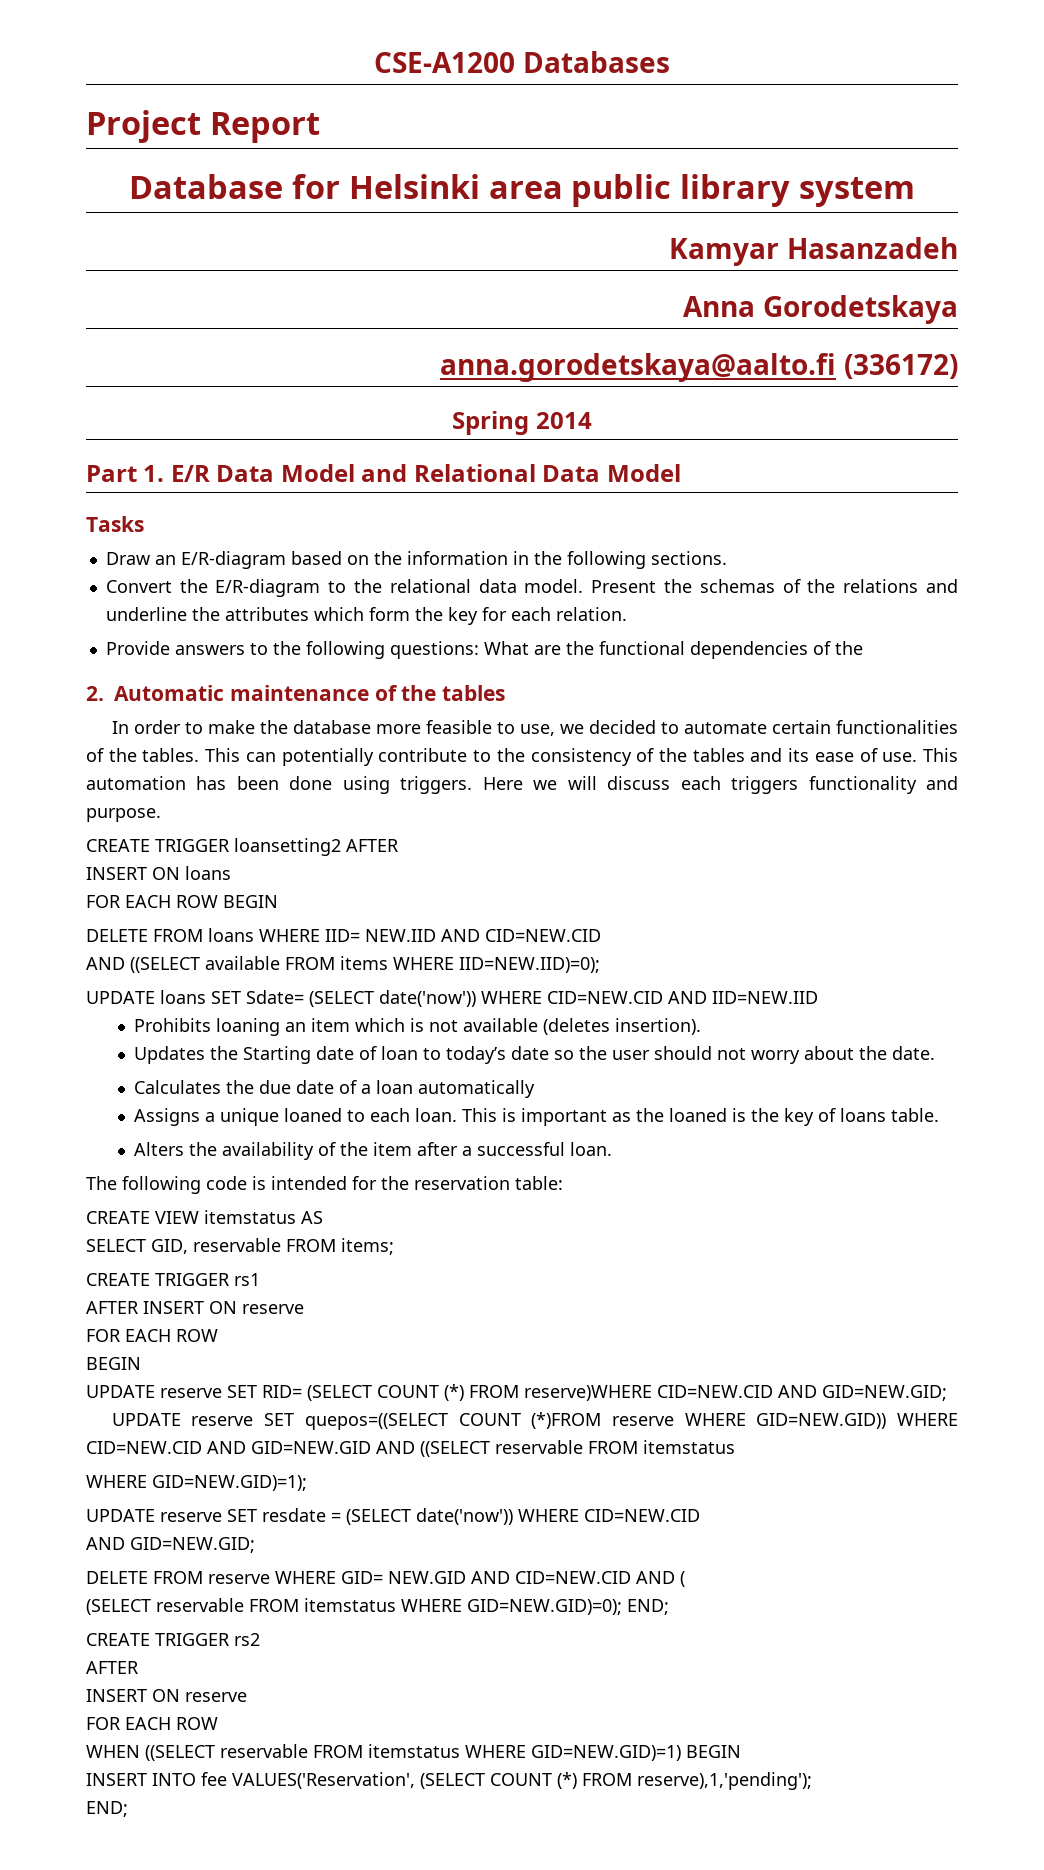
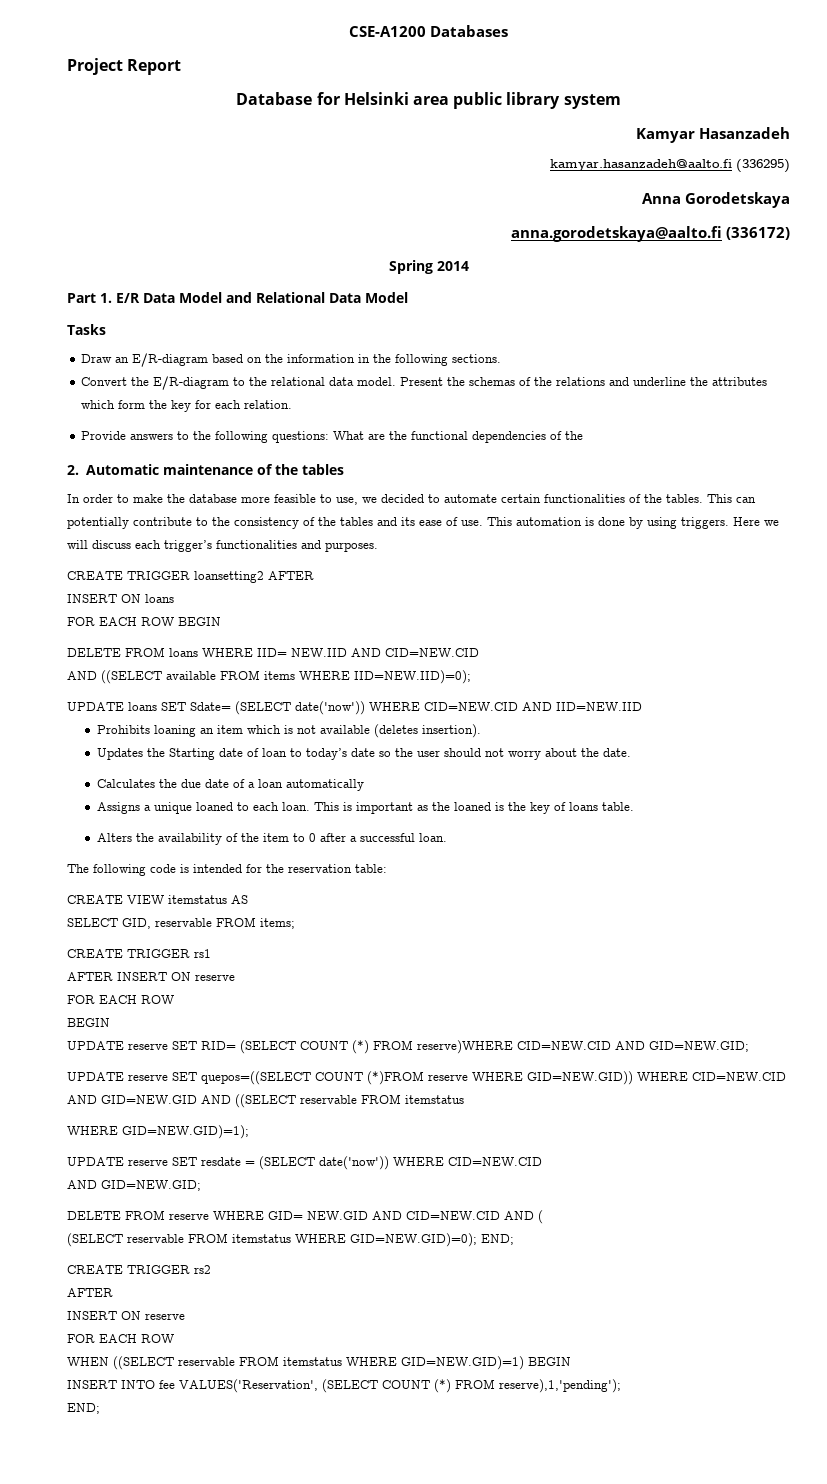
+ kamyar.hasanzadeh@aalto.fi (336295)
- This automation has been done using triggers.
+ This automation is done by using triggers.
- Here we will discuss each triggers functionality and purpose.
+ Here we will discuss each trigger’s functionalities and purposes.
- Alters the availability of the item after a successful loan.
+ Alters the availability of the item to 0 after a successful loan.

